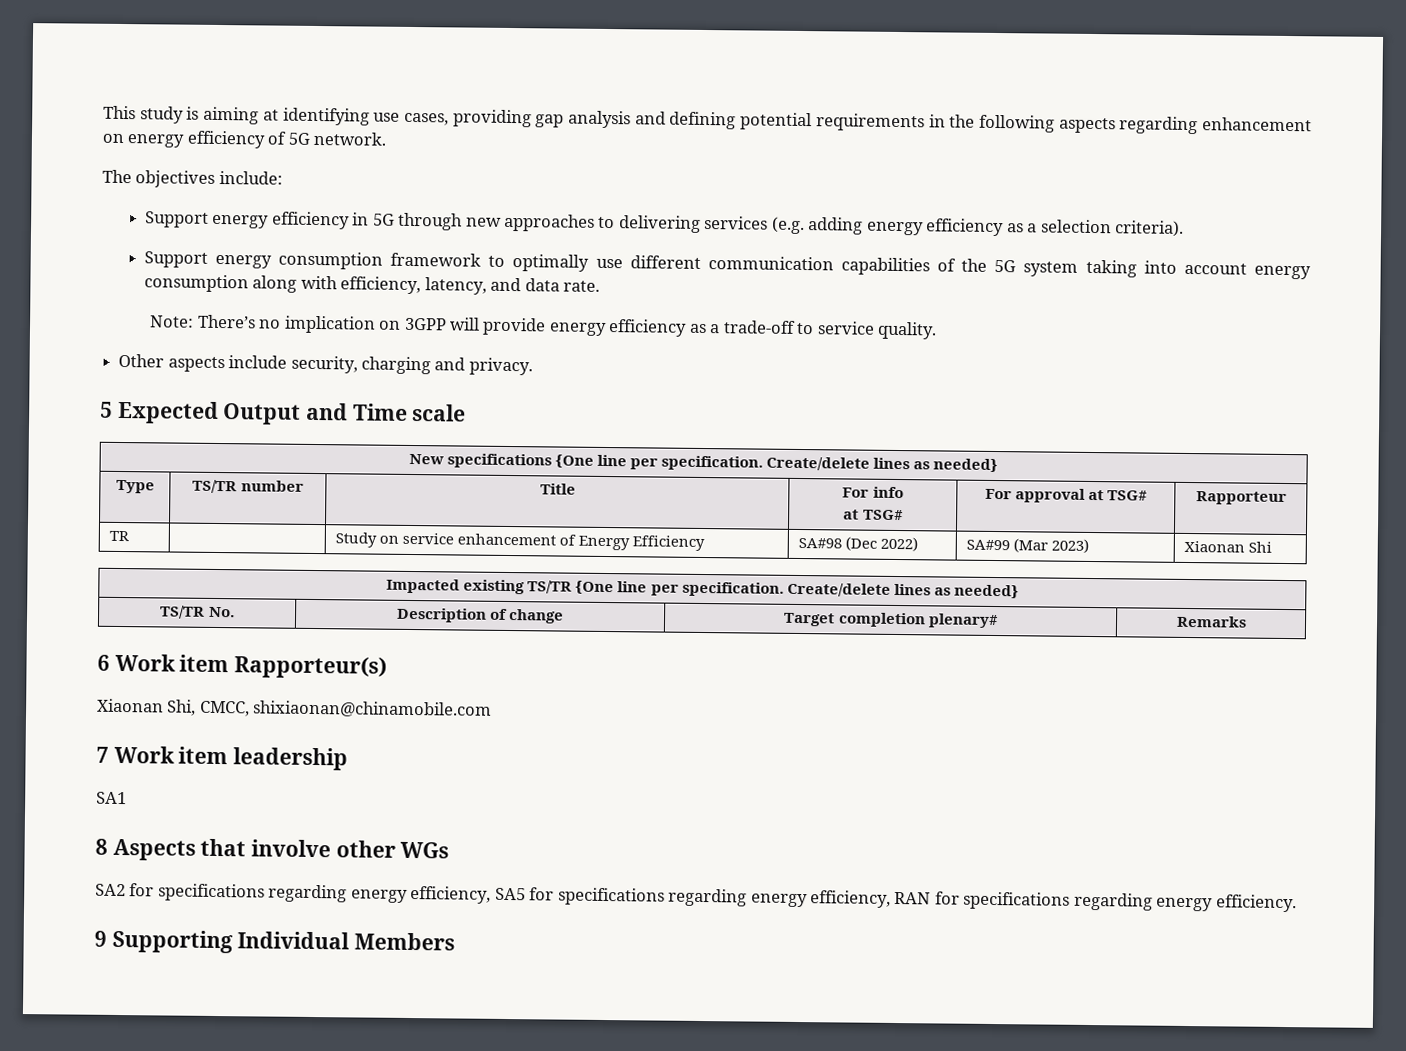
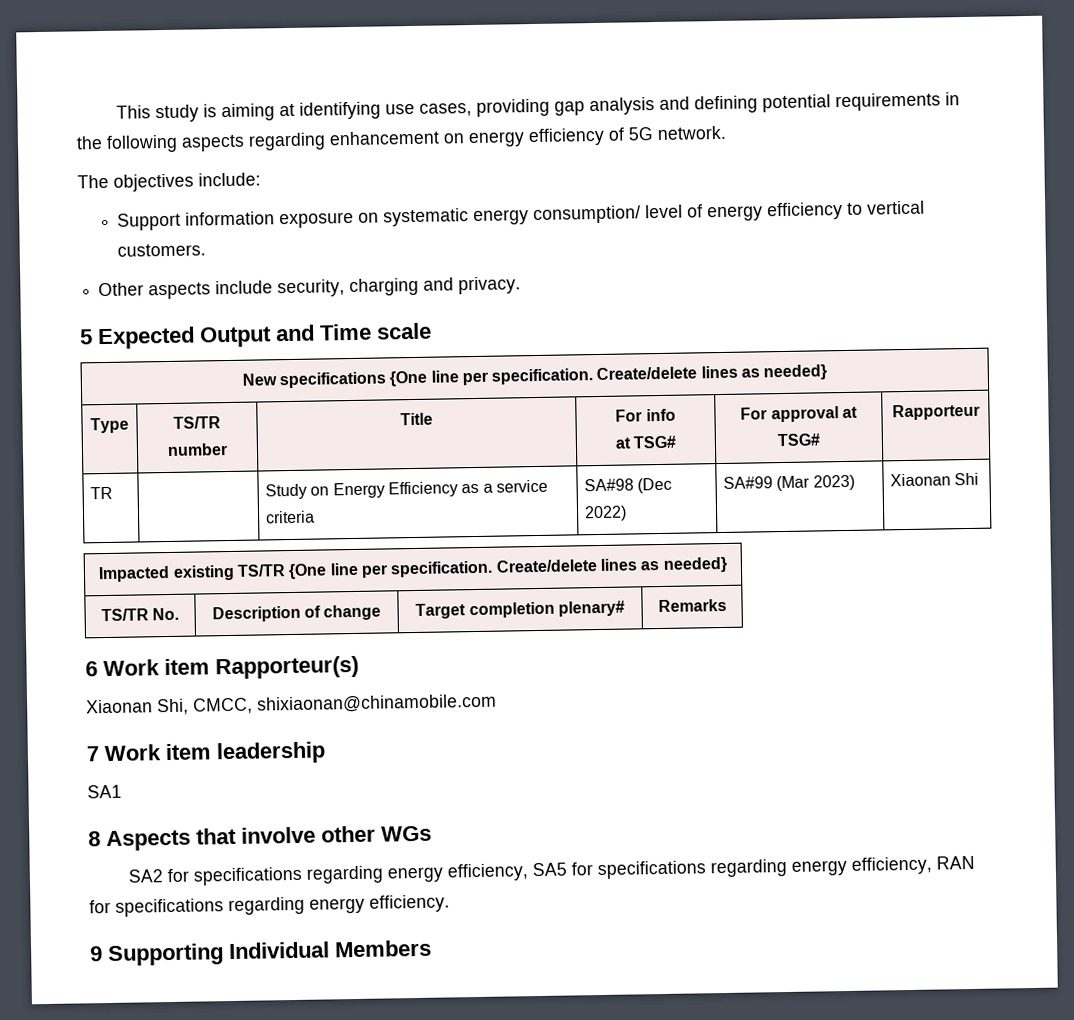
- Support energy efficiency in 5G through new approaches to delivering services (e.g. adding energy efficiency as a selection criteria).
- Support energy consumption framework to optimally use different communication capabilities of the 5G system taking into account energy consumption along with efficiency, latency, and data rate.
- Note: There’s no implication on 3GPP will provide energy efficiency as a trade-off to service quality.
+ Support information exposure on systematic energy consumption/ level of energy efficiency to vertical customers.
- TR | | Study on service enhancement of Energy Efficiency | SA#98 (Dec 2022) | SA#99 (Mar 2023) | Xiaonan Shi
+ TR | | Study on Energy Efficiency as a service criteria | SA#98 (Dec 2022) | SA#99 (Mar 2023) | Xiaonan Shi

